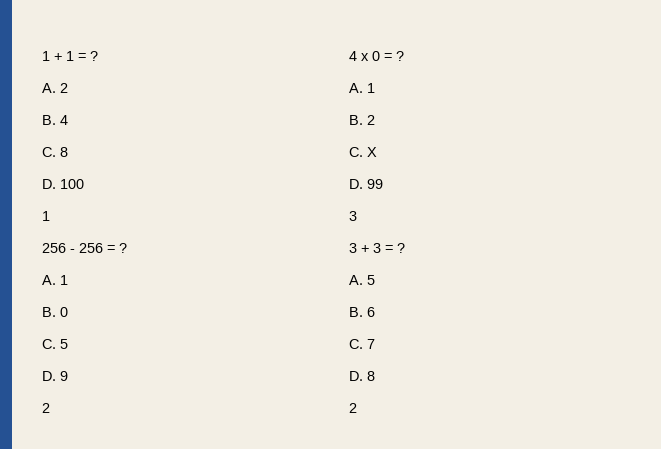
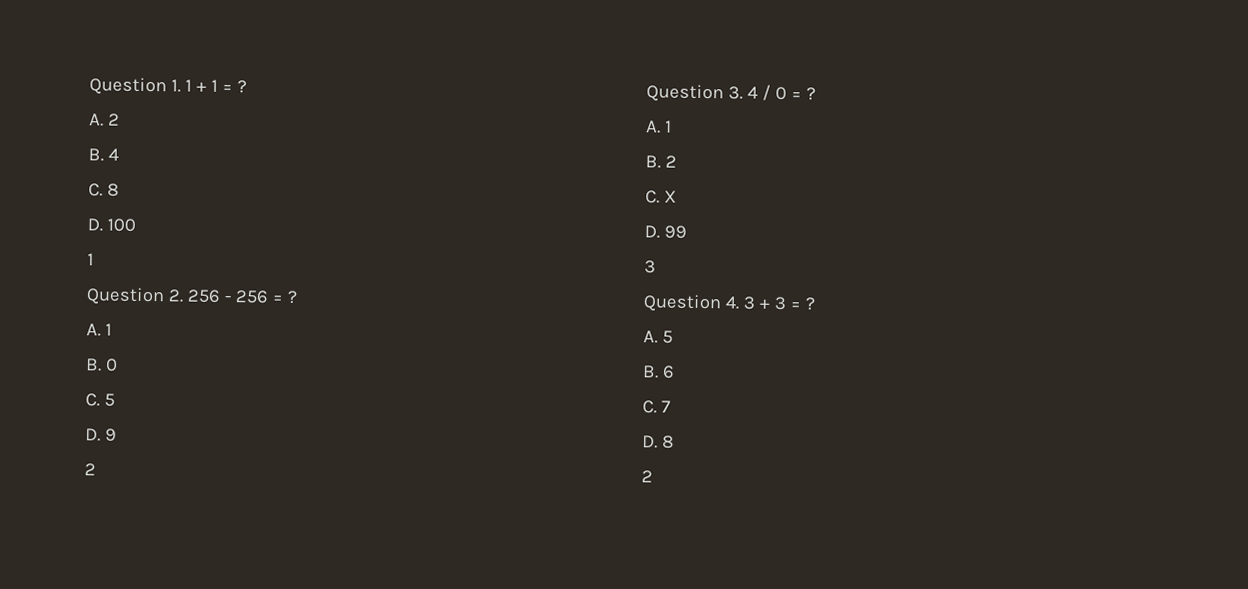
- 1 + 1 = ?
+ Question 1. 1 + 1 = ?
- 256 - 256 = ?
+ Question 2. 256 - 256 = ?
- 4 x 0 = ?
+ Question 3. 4 / 0 = ?
- 3 + 3 = ?
+ Question 4. 3 + 3 = ?

